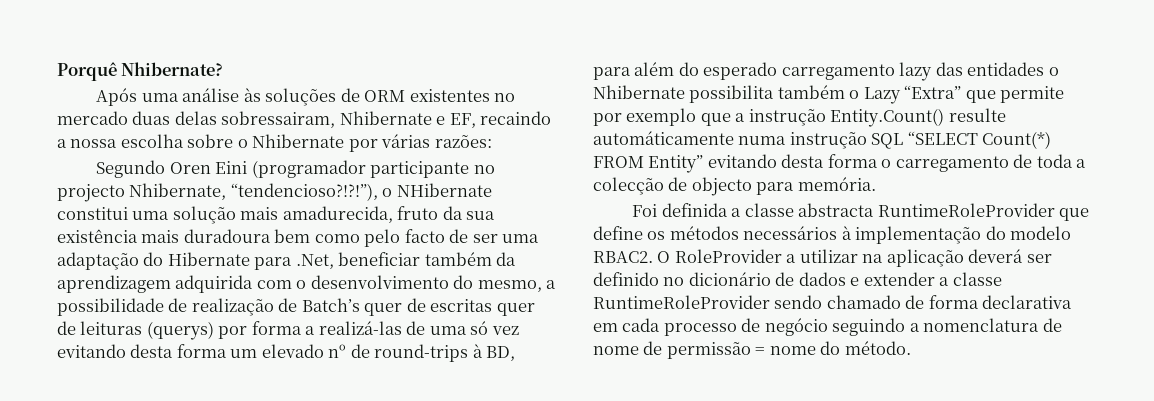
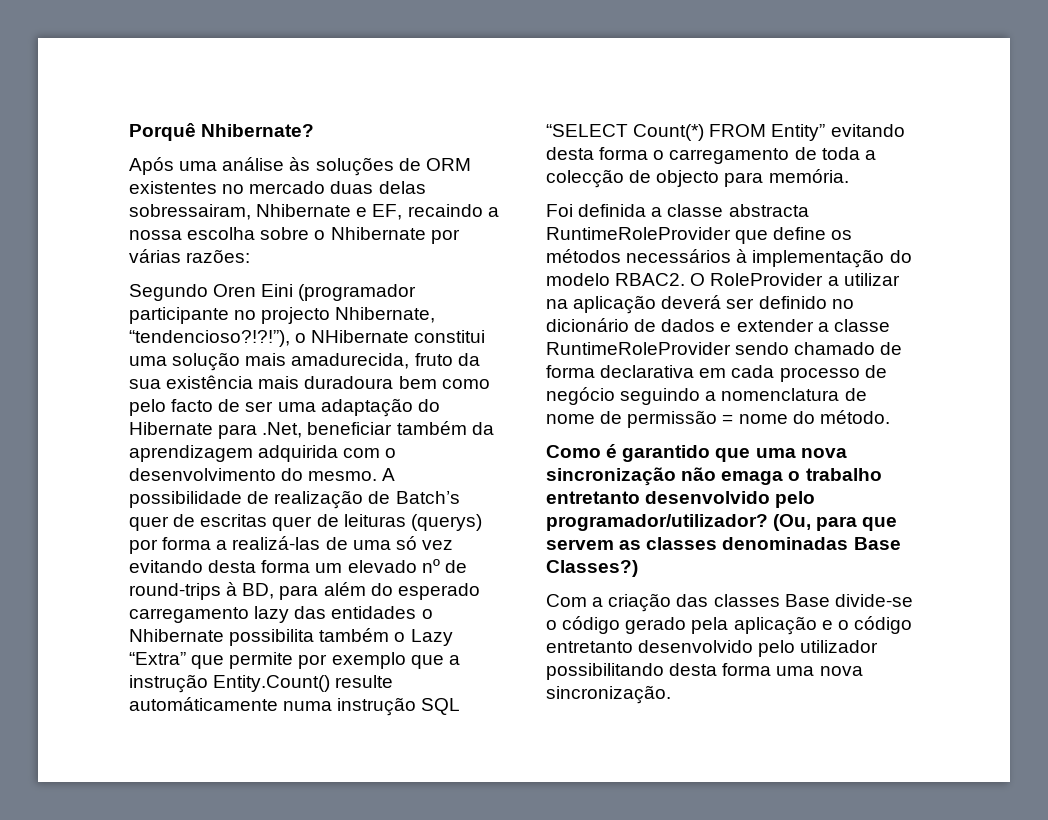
- Segundo Oren Eini (programador participante no projecto Nhibernate, “tendencioso?!?!”), o NHibernate constitui uma solução mais amadurecida, fruto da sua existência mais duradoura bem como pelo facto de ser uma adaptação do Hibernate para .Net, beneficiar também da aprendizagem adquirida com o desenvolvimento do mesmo, a possibilidade de realização de Batch’s quer de escritas quer de leituras (querys) por forma a realizá-las de uma só vez evitando desta forma um elevado nº de round-trips à BD, para além do esperado carregamento lazy das entidades o Nhibernate possibilita também o Lazy “Extra” que permite por exemplo que a instrução Entity.Count() resulte automáticamente numa instrução SQL “SELECT Count(*) FROM Entity” evitando desta forma o carregamento de toda a colecção de objecto para memória.
+ Segundo Oren Eini (programador participante no projecto Nhibernate, “tendencioso?!?!”), o NHibernate constitui uma solução mais amadurecida, fruto da sua existência mais duradoura bem como pelo facto de ser uma adaptação do Hibernate para .Net, beneficiar também da aprendizagem adquirida com o desenvolvimento do mesmo. A possibilidade de realização de Batch’s quer de escritas quer de leituras (querys) por forma a realizá-las de uma só vez evitando desta forma um elevado nº de round-trips à BD, para além do esperado carregamento lazy das entidades o Nhibernate possibilita também o Lazy “Extra” que permite por exemplo que a instrução Entity.Count() resulte automáticamente numa instrução SQL “SELECT Count(*) FROM Entity” evitando desta forma o carregamento de toda a colecção de objecto para memória.
+ Como é garantido que uma nova sincronização não emaga o trabalho entretanto desenvolvido pelo programador/utilizador? (Ou, para que servem as classes denominadas Base Classes?)
+ Com a criação das classes Base divide-se o código gerado pela aplicação e o código entretanto desenvolvido pelo utilizador possibilitando desta forma uma nova sincronização.

